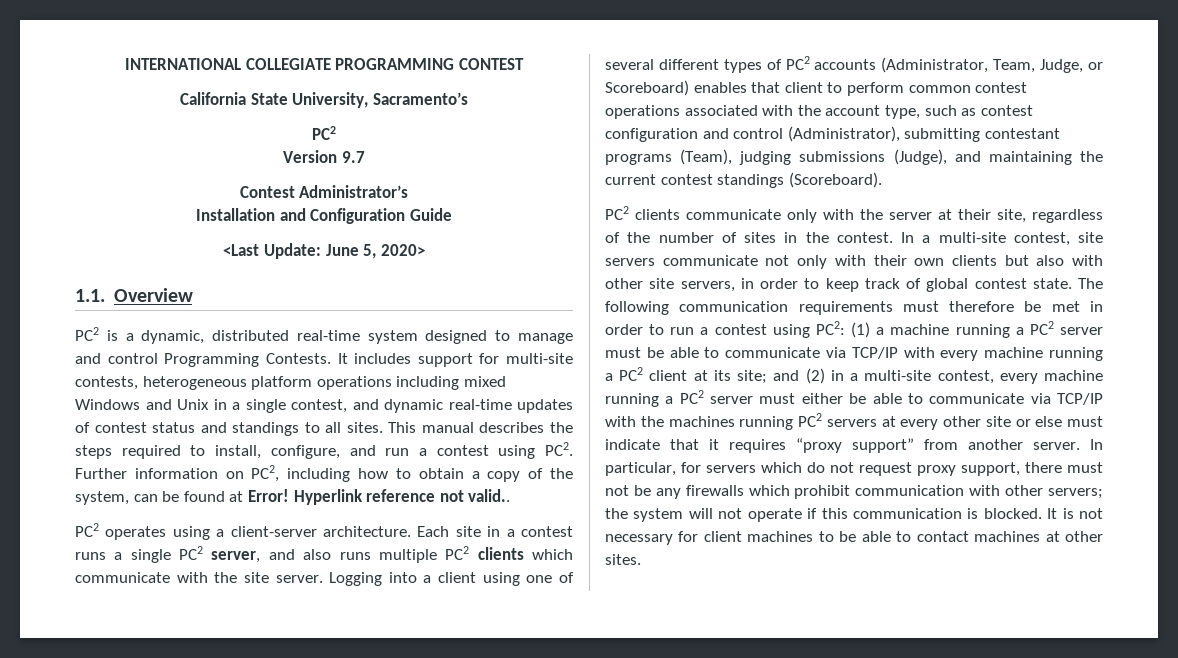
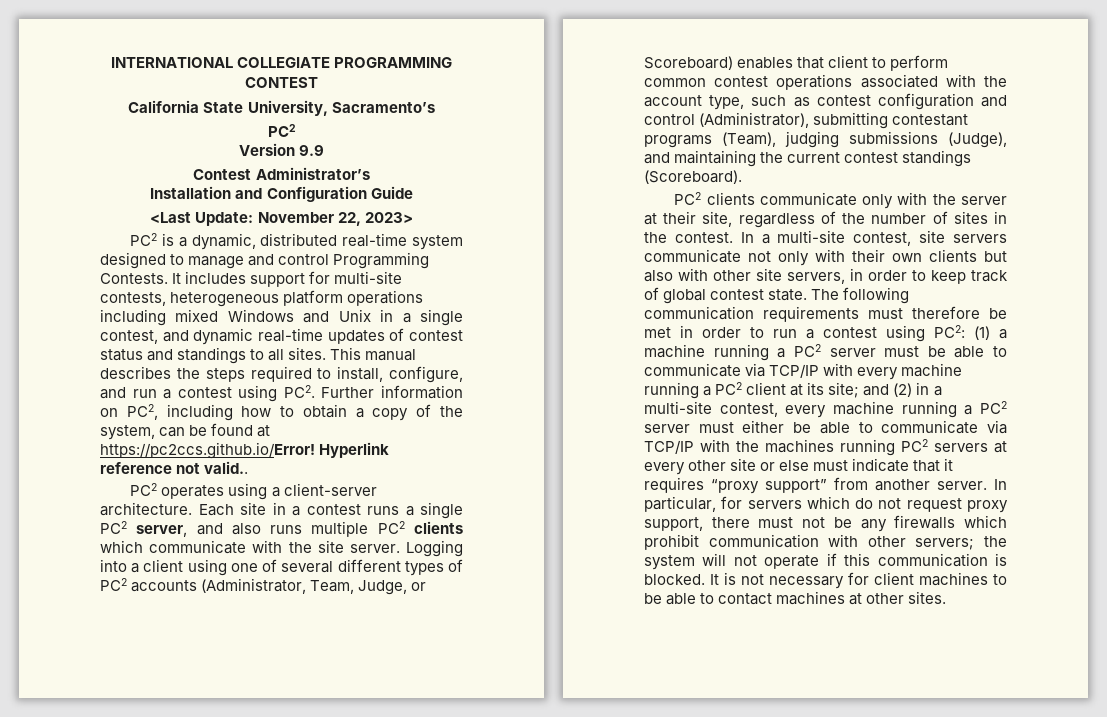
- Version 9.7
+ Version 9.9
- <Last Update: June 5, 2020>
- 1.1. Overview
+ <Last Update: November 22, 2023>
- This manual describes the steps required to install, configure, and run a contest using PC2. Further information on PC2, including how to obtain a copy of the system, can be found at Error!
+ This manual describes the steps required to install, configure, and run a contest using PC2. Further information on PC2, including how to obtain a copy of the system, can be found at https://pc2ccs.github.io/Error!

